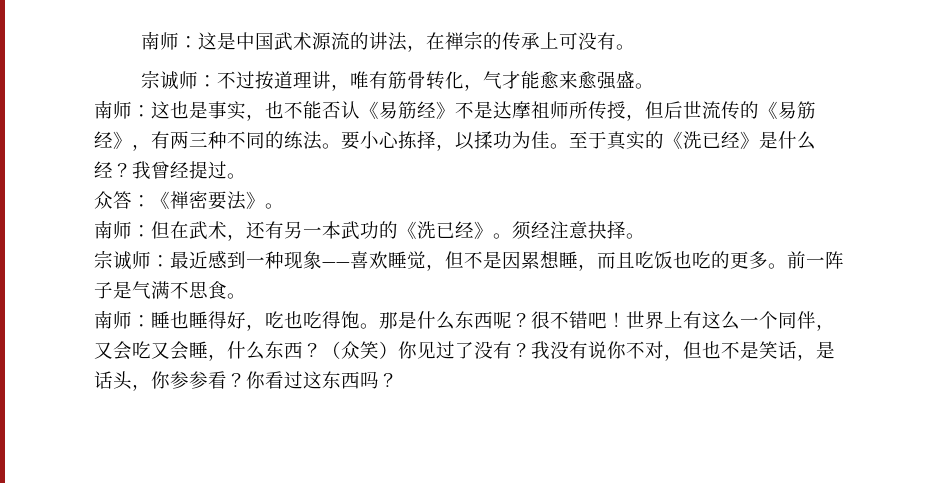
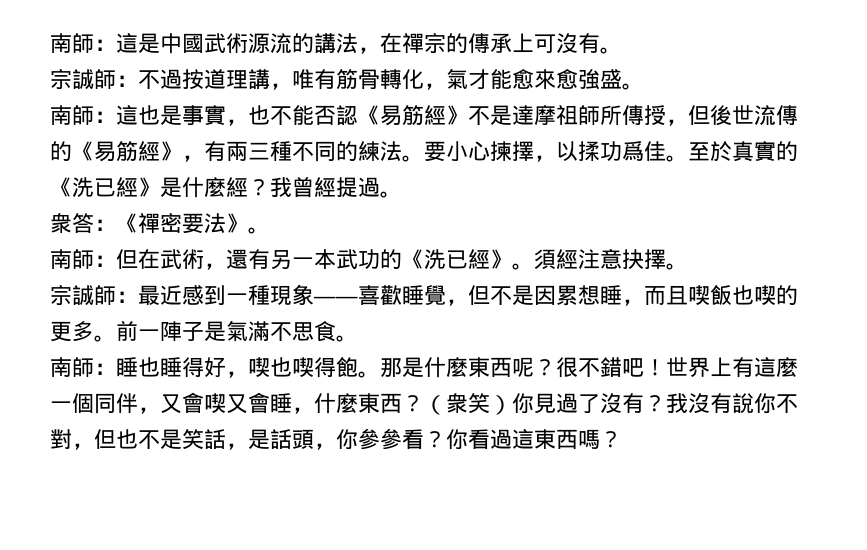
- 南师：这是中国武术源流的讲法，在禅宗的传承上可没有。
- 宗诚师：不过按道理讲，唯有筋骨转化，气才能愈来愈强盛。
- 南师：这也是事实，也不能否认《易筋经》不是达摩祖师所传授，但后世流传的《易筋经》，有两三种不同的练法。
+ 南師：這是中國武術源流的講法，在禪宗的傳承上可沒有。
+ 宗誠師：不過按道理講，唯有筋骨轉化，氣才能愈來愈強盛。
+ 南師：這也是事實，也不能否認《易筋經》不是達摩祖師所傳授，但後世流傳的《易筋經》，有兩三種不同的練法。
- 要小心拣择，以揉功为佳。至于真实的《洗已经》是什么经？我曾经提过。
- 众答：《禅密要法》。
+ 要小心揀擇，以揉功爲佳。至於真實的《洗已經》是什麼經？我曾經提過。
+ 衆答：《禪密要法》。
- 南师：但在武术，还有另一本武功的《洗已经》。须经注意抉择。
- 宗诚师：最近感到一种现象——喜欢睡觉，但不是因累想睡，而且吃饭也吃的更多。
+ 南師：但在武術，還有另一本武功的《洗已經》。須經注意抉擇。
+ 宗誠師：最近感到一種現象——喜歡睡覺，但不是因累想睡，而且喫飯也喫的更多。
- 前一阵子是气满不思食。
+ 前一陣子是氣滿不思食。
- 南师：睡也睡得好，吃也吃得饱。
+ 南師：睡也睡得好，喫也喫得飽。
- 那是什么东西呢？
+ 那是什麼東西呢？
- 很不错吧！
+ 很不錯吧！
- 世界上有这么一个同伴，又会吃又会睡，什么东西？（众笑）你见过了没有？我没有说你不对，但也不是笑话，是话头，你参参看？你看过这东西吗？
+ 世界上有這麼一個同伴，又會喫又會睡，什麼東西？（衆笑）你見過了沒有？我沒有說你不對，但也不是笑話，是話頭，你參參看？你看過這東西嗎？

